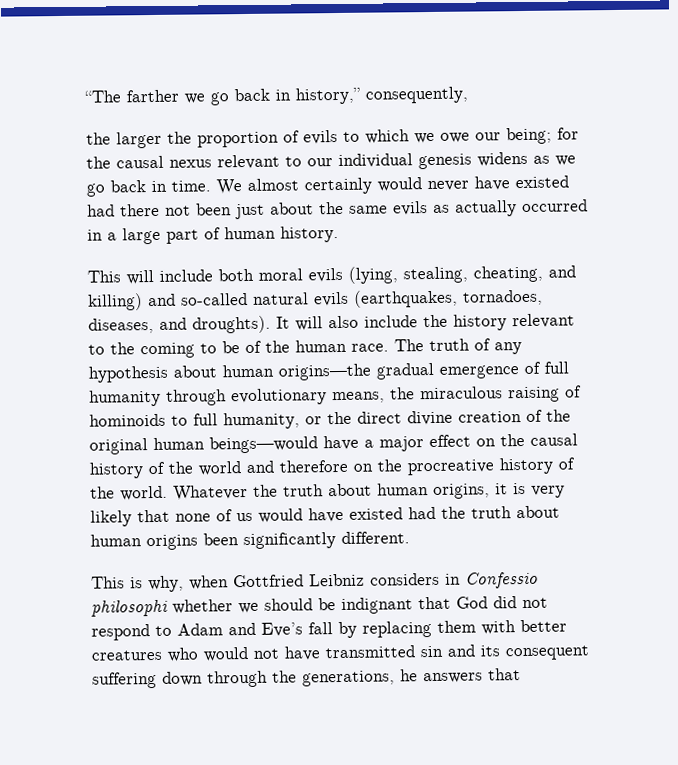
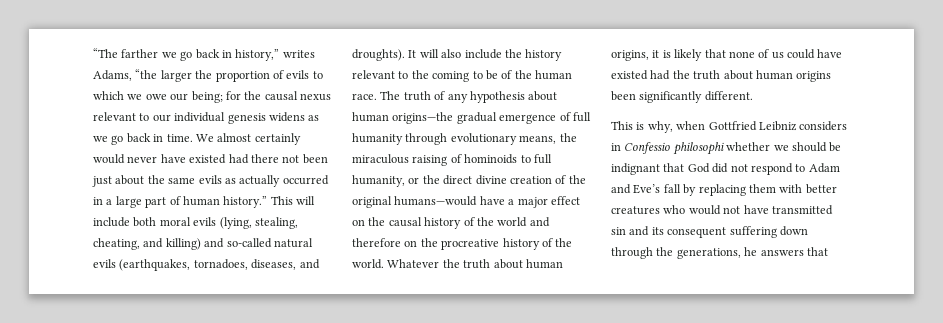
- “The farther we go back in history,” consequently,
- the larger the proportion of evils to which we owe our being; for the causal nexus relevant to our individual genesis widens as we go back in time.
+ “The farther we go back in history,” writes Adams, “the larger the proportion of evils to which we owe our being; for the causal nexus relevant to our individual genesis widens as we go back in time.
- We almost certainly would never have existed had there not been just about the same evils as actually occurred in a large part of human history.
- This will include both moral evils (lying, stealing, cheating, and killing) and so-called natural evils (earthquakes, tornadoes, diseases, and droughts).
+ We almost certainly would never have existed had there not been just about the same evils as actually occurred in a large part of human history.” This will include both moral evils (lying, stealing, cheating, and killing) and so-called natural evils (earthquakes, tornadoes, diseases, and droughts).
- The truth of any hypothesis about human origins—the gradual emergence of full humanity through evolutionary means, the miraculous raising of hominoids to full humanity, or the direct divine creation of the original human beings—would have a major effect on the causal history of the world and therefore on the procreative history of the world.
+ The truth of any hypothesis about human origins—the gradual emergence of full humanity through evolutionary means, the miraculous raising of hominoids to full humanity, or the direct divine creation of the original humans—would have a major effect on the causal history of the world and therefore on the procreative history of the world.
- Whatever the truth about human origins, it is very likely that none of us would have existed had the truth about human origins been significantly different.
+ Whatever the truth about human origins, it is likely that none of us could have existed had the truth about human origins been significantly different.

